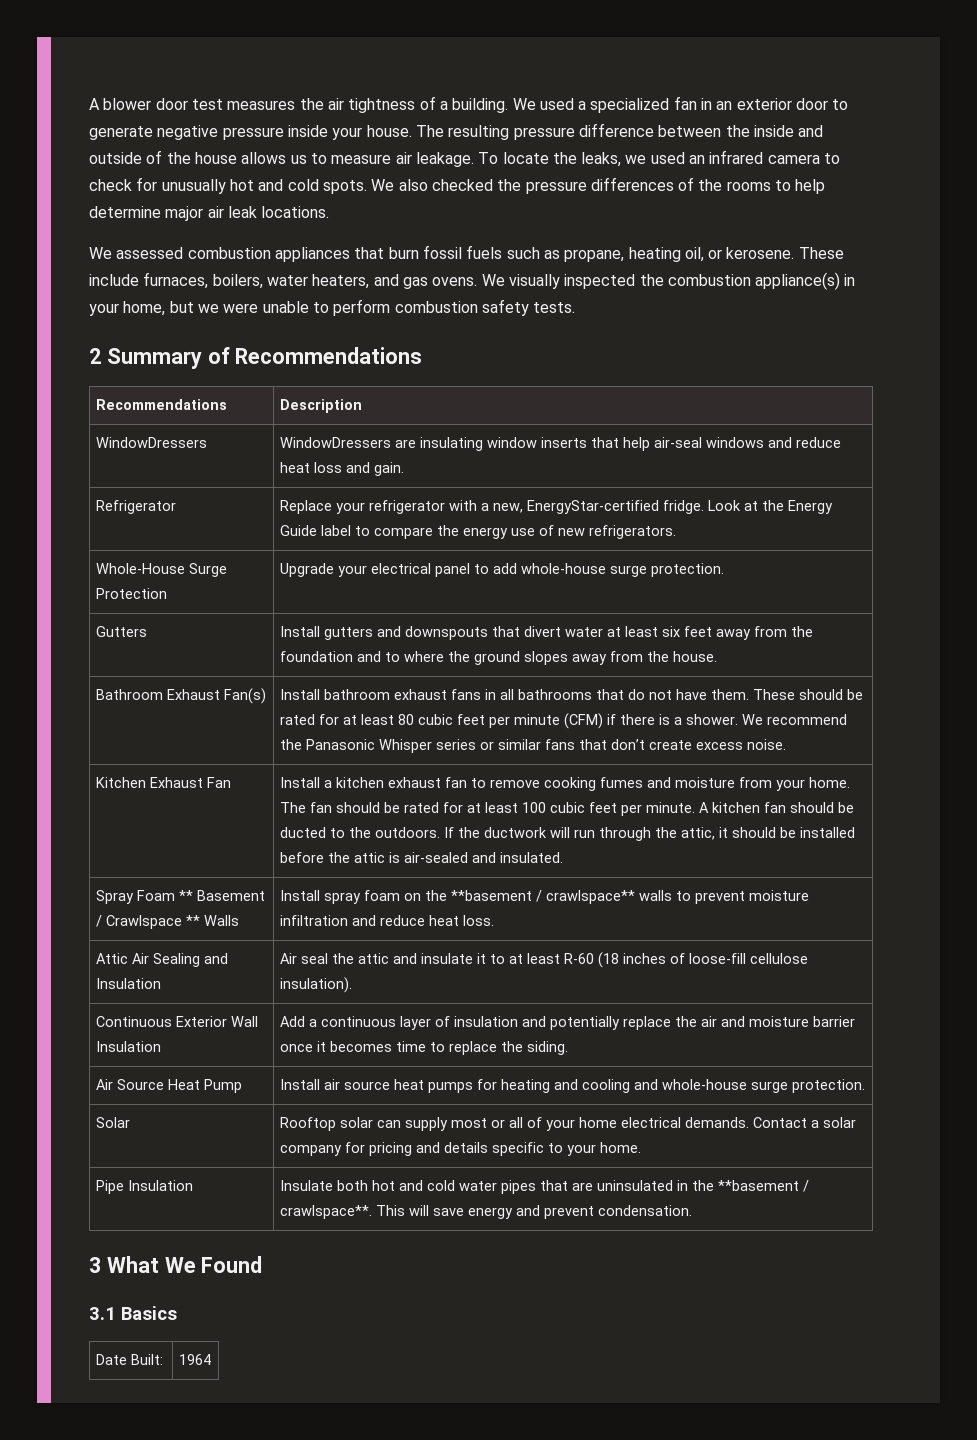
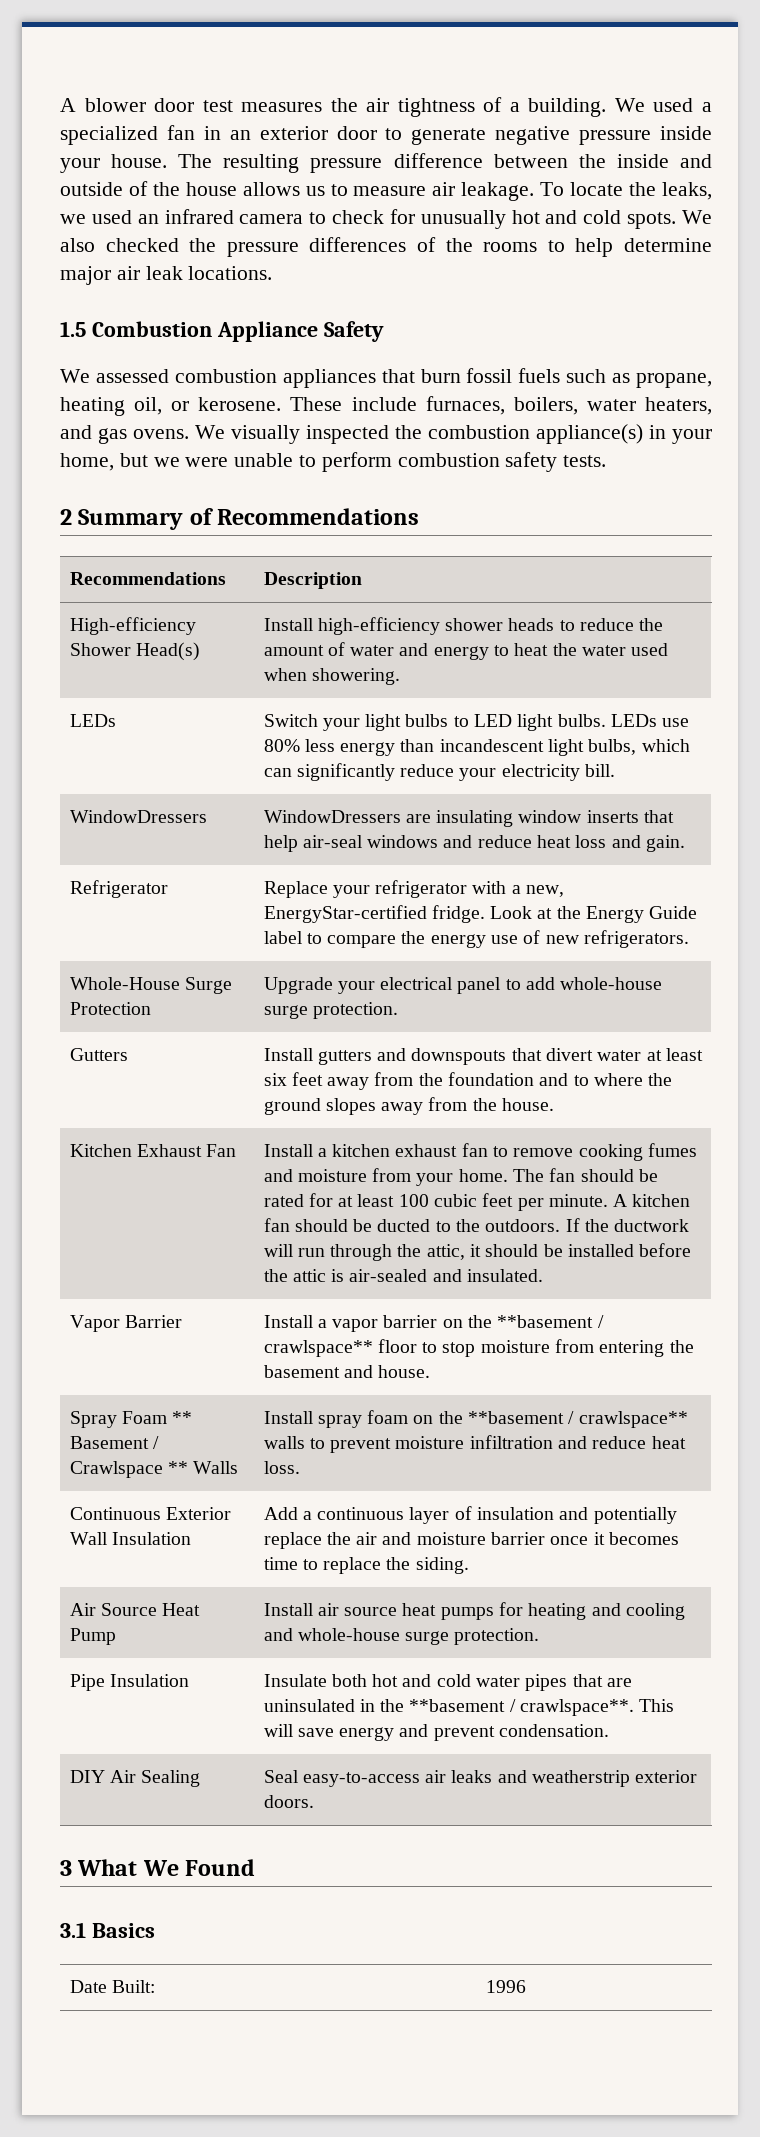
+ 1.5 Combustion Appliance Safety
+ High-efficiency Shower Head(s) | Install high-efficiency shower heads to reduce the amount of water and energy to heat the water used when showering.
+ LEDs | Switch your light bulbs to LED light bulbs. LEDs use 80% less energy than incandescent light bulbs, which can significantly reduce your electricity bill.
- Bathroom Exhaust Fan(s) | Install bathroom exhaust fans in all bathrooms that do not have them. These should be rated for at least 80 cubic feet per minute (CFM) if there is a shower. We recommend the Panasonic Whisper series or similar fans that don’t create excess noise.
+ Vapor Barrier | Install a vapor barrier on the **basement / crawlspace** floor to stop moisture from entering the basement and house.
- Attic Air Sealing and Insulation | Air seal the attic and insulate it to at least R-60 (18 inches of loose-fill cellulose insulation).
- Solar | Rooftop solar can supply most or all of your home electrical demands. Contact a solar company for pricing and details specific to your home.
+ DIY Air Sealing | Seal easy-to-access air leaks and weatherstrip exterior doors.
- Date Built: | 1964
+ Date Built: | 1996

